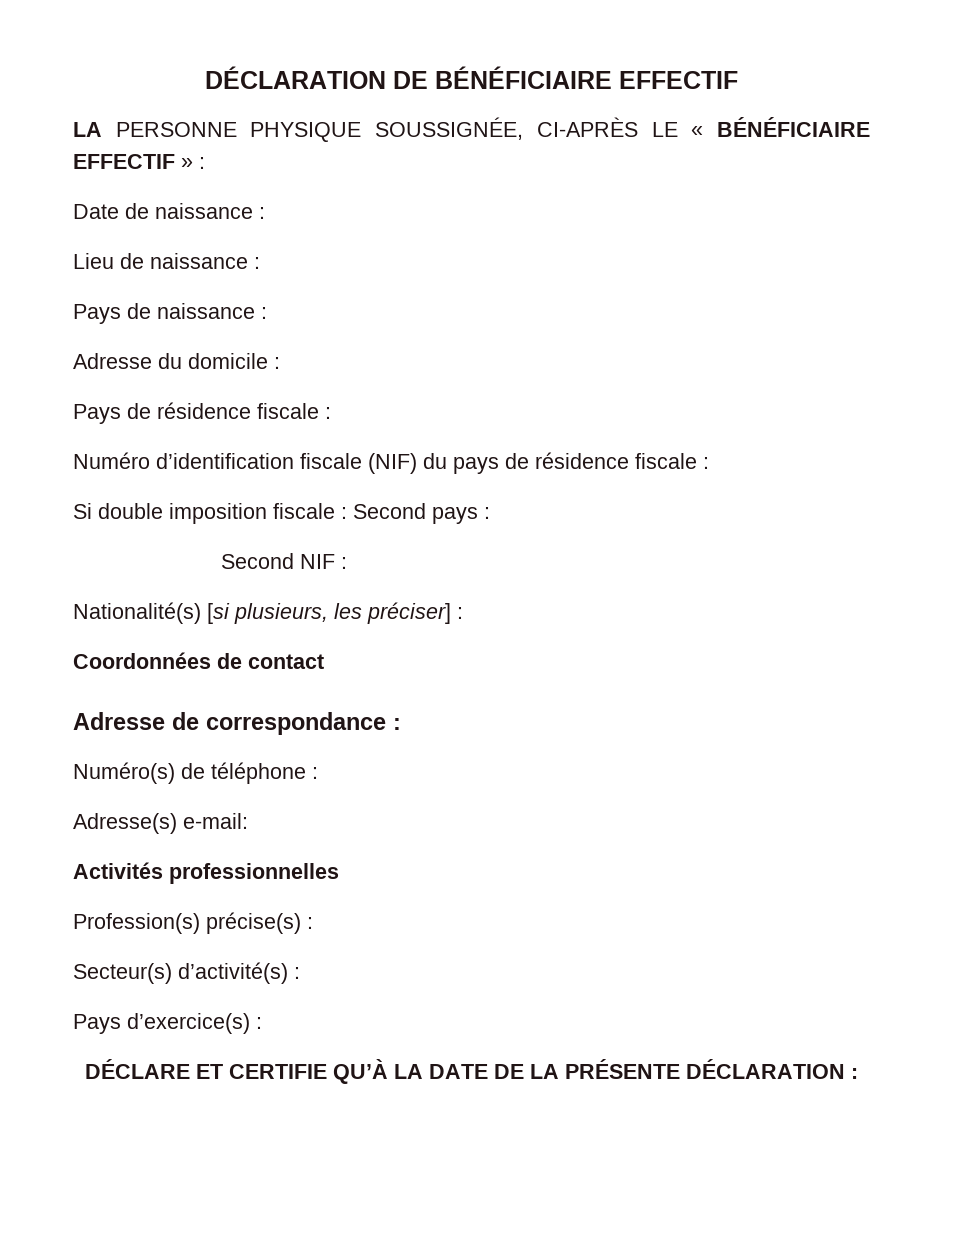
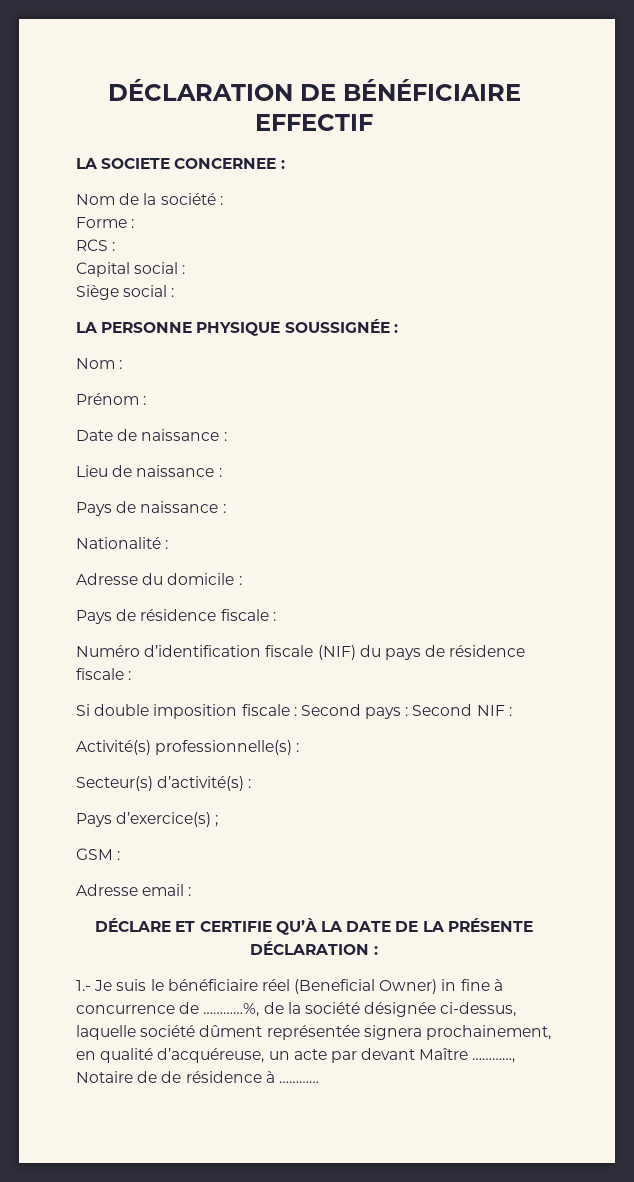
- LA PERSONNE PHYSIQUE SOUSSIGNÉE, CI-APRÈS LE « BÉNÉFICIAIRE EFFECTIF » :
+ LA SOCIETE CONCERNEE :
+ Nom de la société :
+ Forme :
+ RCS :
+ Capital social :
+ Siège social :
+ LA PERSONNE PHYSIQUE SOUSSIGNÉE :
+ Nom :
+ Prénom :
+ Nationalité :
- Si double imposition fiscale : Second pays :
- Second NIF :
+ Si double imposition fiscale : Second pays : Second NIF :
- Nationalité(s) [si plusieurs, les préciser] :
- Coordonnées de contact
- Adresse de correspondance :
- Numéro(s) de téléphone :
- Adresse(s) e-mail:
- Activités professionnelles
- Profession(s) précise(s) :
+ Activité(s) professionnelle(s) :
- Pays d’exercice(s) :
+ Pays d’exercice(s) ;
+ GSM :
+ Adresse email :
+ 1.- Je suis le bénéficiaire réel (Beneficial Owner) in fine à concurrence de …………%, de la société désignée ci-dessus, laquelle société dûment représentée signera prochainement, en qualité d’acquéreuse, un acte par devant Maître …………, Notaire de de résidence à …………

